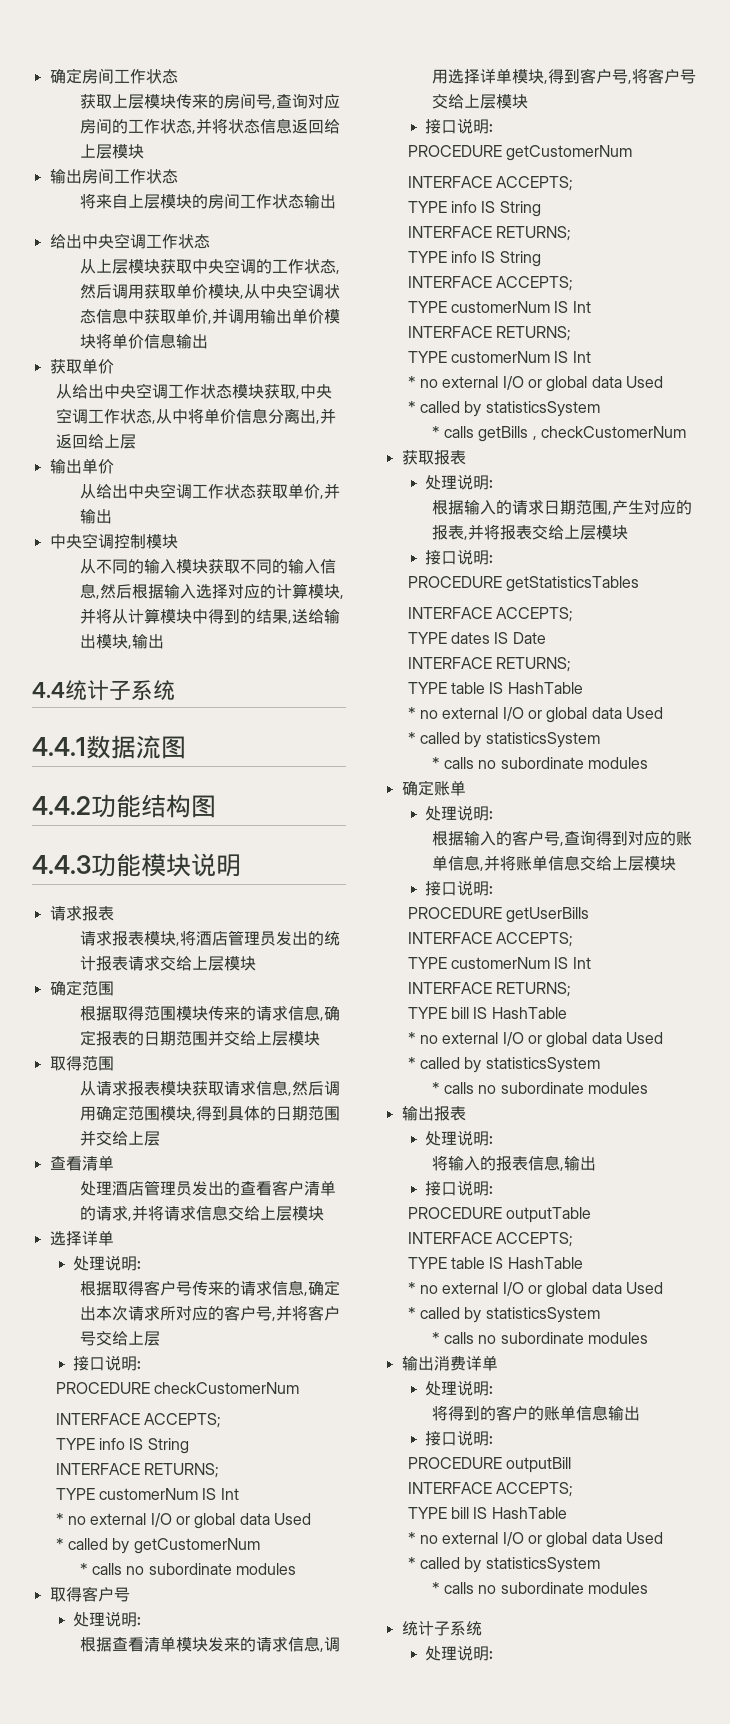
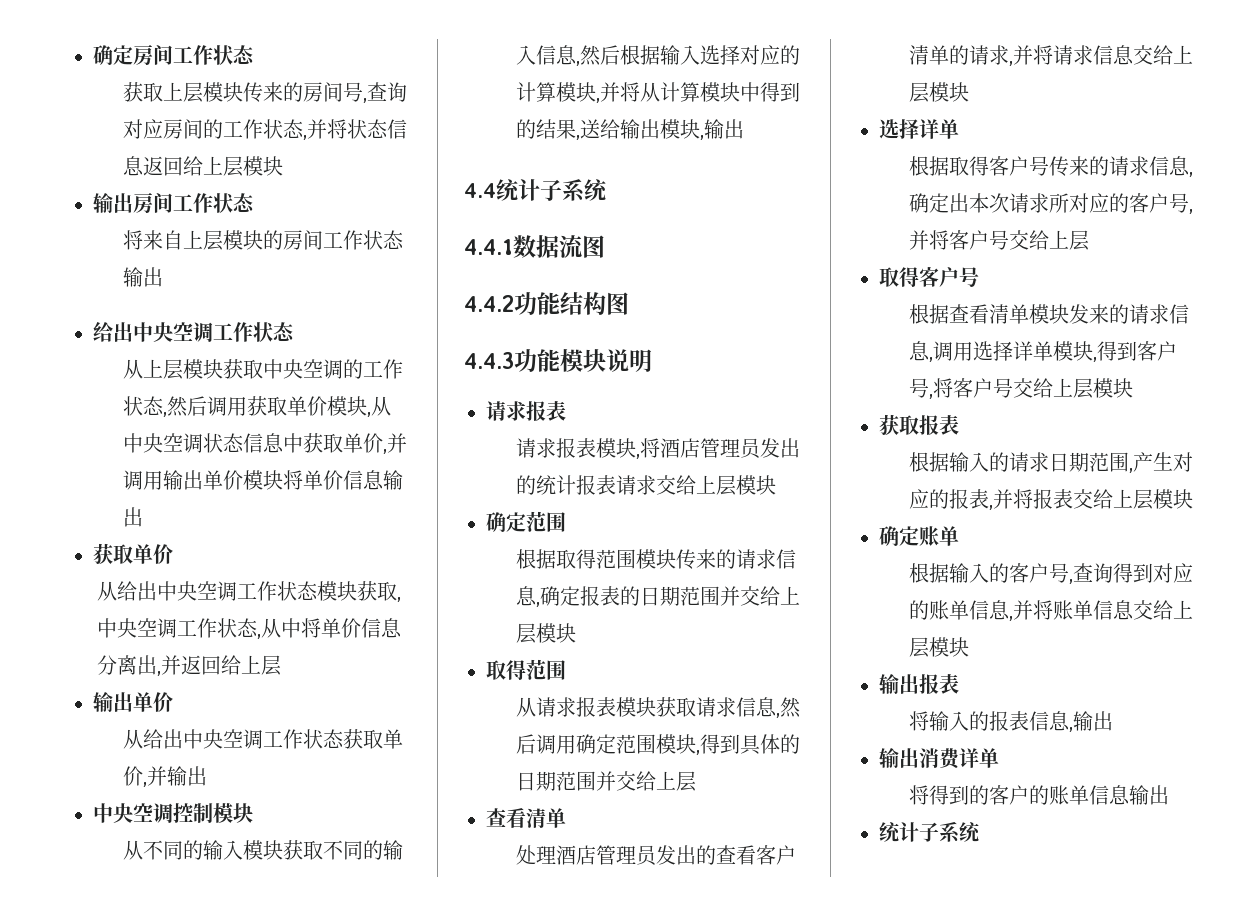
  处理酒店管理员发出的查看客户清单的请求,并将请求信息交给上层模块
  选择详单
- 处理说明:
  根据取得客户号传来的请求信息,确定出本次请求所对应的客户号,并将客户号交给上层
- 接口说明:
- PROCEDURE checkCustomerNum
- INTERFACE ACCEPTS;
- TYPE info IS String
- INTERFACE RETURNS;
- TYPE customerNum IS Int
- * no external I/O or global data Used
- * called by getCustomerNum
- * calls no subordinate modules
  取得客户号
- 处理说明:
  根据查看清单模块发来的请求信息,调用选择详单模块,得到客户号,将客户号交给上层模块
- 接口说明:
- PROCEDURE getCustomerNum
- INTERFACE ACCEPTS;
- TYPE info IS String
- INTERFACE RETURNS;
- TYPE info IS String
- INTERFACE ACCEPTS;
- TYPE customerNum IS Int
- INTERFACE RETURNS;
- TYPE customerNum IS Int
- * no external I/O or global data Used
- * called by statisticsSystem
- * calls getBills , checkCustomerNum
  获取报表
- 处理说明:
  根据输入的请求日期范围,产生对应的报表,并将报表交给上层模块
- 接口说明:
- PROCEDURE getStatisticsTables
- INTERFACE ACCEPTS;
- TYPE dates IS Date
- INTERFACE RETURNS;
- TYPE table IS HashTable
- * no external I/O or global data Used
- * called by statisticsSystem
- * calls no subordinate modules
  确定账单
- 处理说明:
  根据输入的客户号,查询得到对应的账单信息,并将账单信息交给上层模块
- 接口说明:
- PROCEDURE getUserBills
- INTERFACE ACCEPTS;
- TYPE customerNum IS Int
- INTERFACE RETURNS;
- TYPE bill IS HashTable
- * no external I/O or global data Used
- * called by statisticsSystem
- * calls no subordinate modules
  输出报表
- 处理说明:
  将输入的报表信息,输出
- 接口说明:
- PROCEDURE outputTable
- INTERFACE ACCEPTS;
- TYPE table IS HashTable
- * no external I/O or global data Used
- * called by statisticsSystem
- * calls no subordinate modules
  输出消费详单
- 处理说明:
  将得到的客户的账单信息输出
- 接口说明:
- PROCEDURE outputBill
- INTERFACE ACCEPTS;
- TYPE bill IS HashTable
- * no external I/O or global data Used
- * called by statisticsSystem
- * calls no subordinate modules
  统计子系统
- 处理说明:

